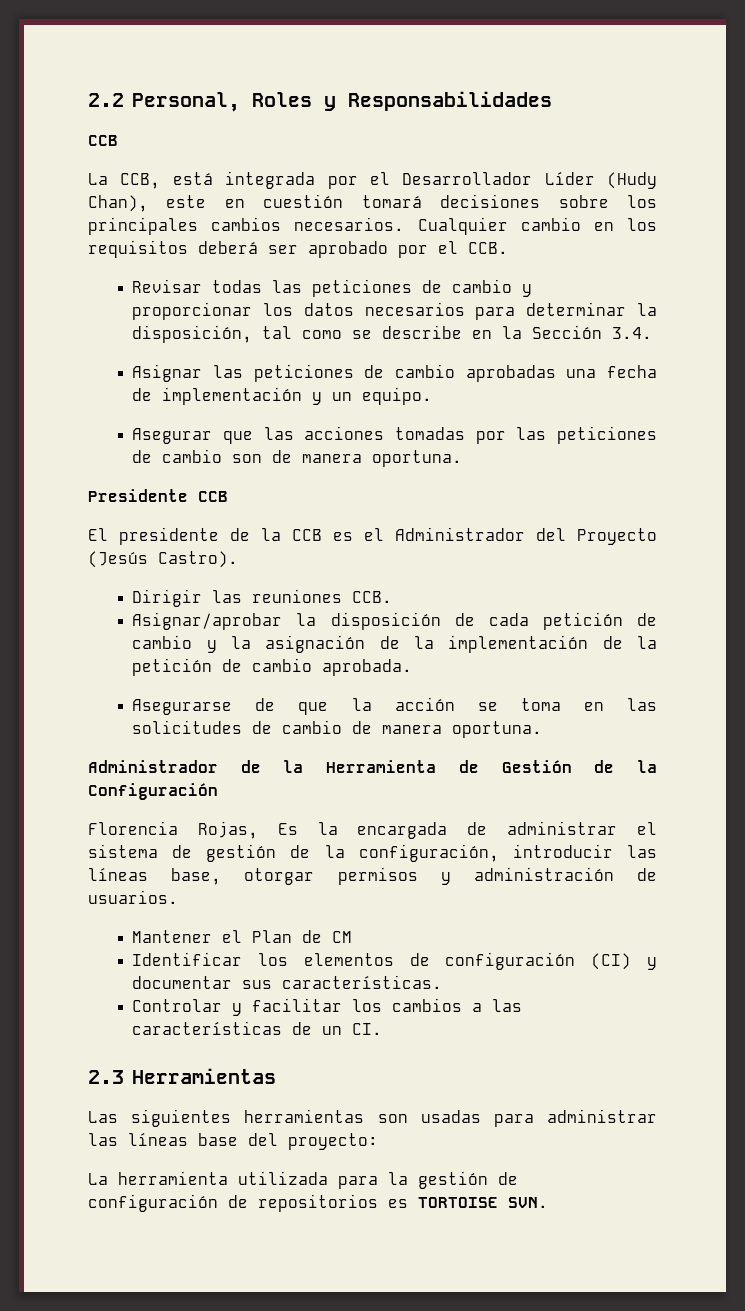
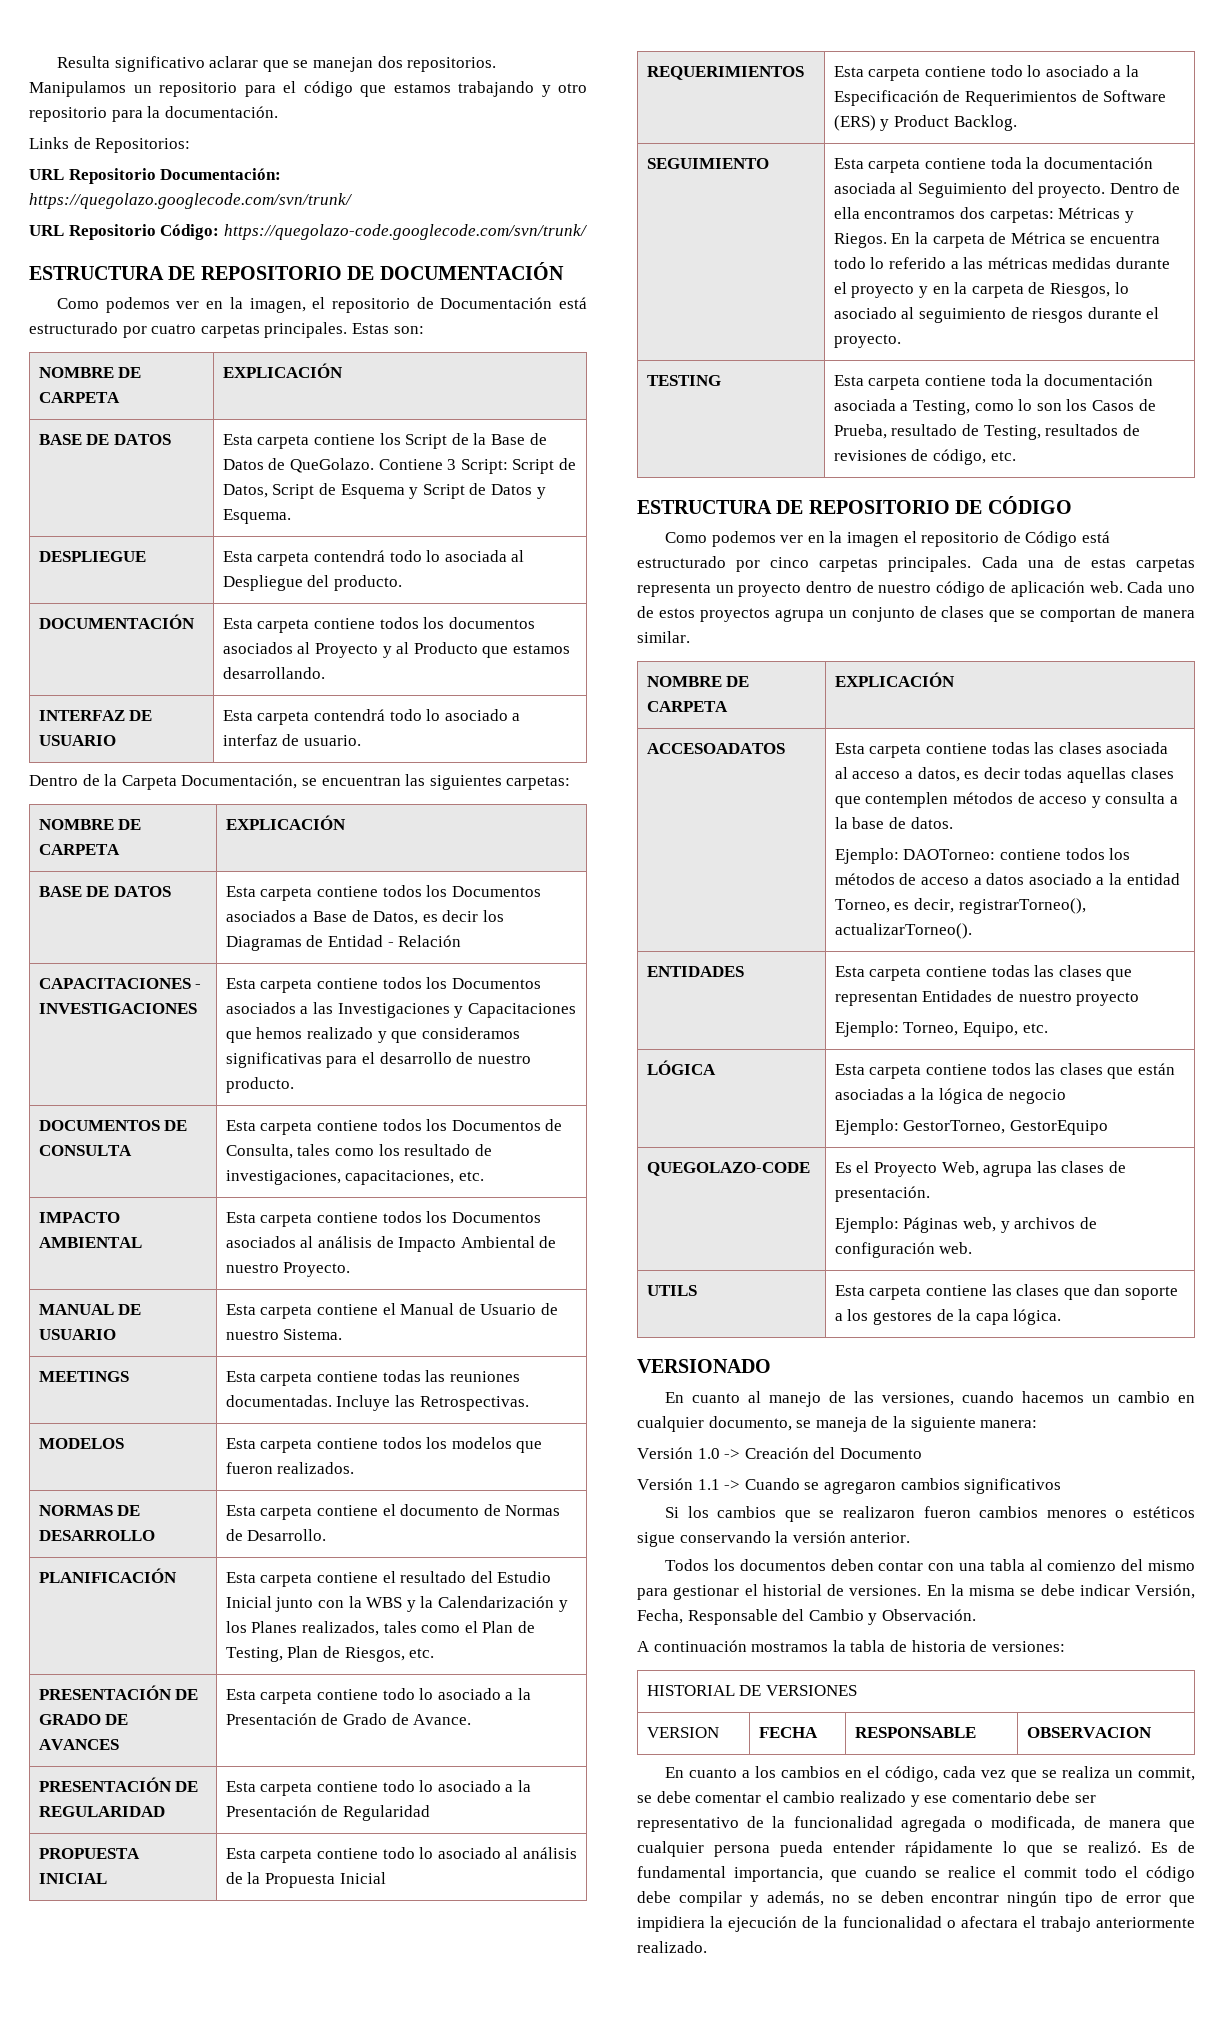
- 2.2 Personal, Roles y Responsabilidades
- CCB
- La CCB, está integrada por el Desarrollador Líder (Hudy Chan), este en cuestión tomará decisiones sobre los principales cambios necesarios. Cualquier cambio en los requisitos deberá ser aprobado por el CCB.
- Revisar todas las peticiones de cambio y proporcionar los datos necesarios para determinar la disposición, tal como se describe en la Sección 3.4.
- Asignar las peticiones de cambio aprobadas una fecha de implementación y un equipo.
- Asegurar que las acciones tomadas por las peticiones de cambio son de manera oportuna.
- Presidente CCB
- El presidente de la CCB es el Administrador del Proyecto (Jesús Castro).
- Dirigir las reuniones CCB.
- Asignar/aprobar la disposición de cada petición de cambio y la asignación de la implementación de la petición de cambio aprobada.
- Asegurarse de que la acción se toma en las solicitudes de cambio de manera oportuna.
- Administrador de la Herramienta de Gestión de la Configuración
- Florencia Rojas, Es la encargada de administrar el sistema de gestión de la configuración, introducir las líneas base, otorgar permisos y administración de usuarios.
- Mantener el Plan de CM
- Identificar los elementos de configuración (CI) y documentar sus características.
- Controlar y facilitar los cambios a las características de un CI.
- 2.3 Herramientas
- Las siguientes herramientas son usadas para administrar las líneas base del proyecto:
- La herramienta utilizada para la gestión de configuración de repositorios es TORTOISE SVN.
+ Resulta significativo aclarar que se manejan dos repositorios. Manipulamos un repositorio para el código que estamos trabajando y otro repositorio para la documentación.
+ Links de Repositorios:
+ URL Repositorio Documentación: https://quegolazo.googlecode.com/svn/trunk/
+ URL Repositorio Código: https://quegolazo-code.googlecode.com/svn/trunk/
+ ESTRUCTURA DE REPOSITORIO DE DOCUMENTACIÓN
+ Como podemos ver en la imagen, el repositorio de Documentación está estructurado por cuatro carpetas principales. Estas son:
+ NOMBRE DE CARPETA | EXPLICACIÓN
+ BASE DE DATOS | Esta carpeta contiene los Script de la Base de Datos de QueGolazo. Contiene 3 Script: Script de Datos, Script de Esquema y Script de Datos y Esquema.
+ DESPLIEGUE | Esta carpeta contendrá todo lo asociada al Despliegue del producto.
+ DOCUMENTACIÓN | Esta carpeta contiene todos los documentos asociados al Proyecto y al Producto que estamos desarrollando.
+ INTERFAZ DE USUARIO | Esta carpeta contendrá todo lo asociado a interfaz de usuario.
+ Dentro de la Carpeta Documentación, se encuentran las siguientes carpetas:
+ NOMBRE DE CARPETA | EXPLICACIÓN
+ BASE DE DATOS | Esta carpeta contiene todos los Documentos asociados a Base de Datos, es decir los Diagramas de Entidad - Relación
+ CAPACITACIONES - INVESTIGACIONES | Esta carpeta contiene todos los Documentos asociados a las Investigaciones y Capacitaciones que hemos realizado y que consideramos significativas para el desarrollo de nuestro producto.
+ DOCUMENTOS DE CONSULTA | Esta carpeta contiene todos los Documentos de Consulta, tales como los resultado de investigaciones, capacitaciones, etc.
+ IMPACTO AMBIENTAL | Esta carpeta contiene todos los Documentos asociados al análisis de Impacto Ambiental de nuestro Proyecto.
+ MANUAL DE USUARIO | Esta carpeta contiene el Manual de Usuario de nuestro Sistema.
+ MEETINGS | Esta carpeta contiene todas las reuniones documentadas. Incluye las Retrospectivas.
+ MODELOS | Esta carpeta contiene todos los modelos que fueron realizados.
+ NORMAS DE DESARROLLO | Esta carpeta contiene el documento de Normas de Desarrollo.
+ PLANIFICACIÓN | Esta carpeta contiene el resultado del Estudio Inicial junto con la WBS y la Calendarización y los Planes realizados, tales como el Plan de Testing, Plan de Riesgos, etc.
+ PRESENTACIÓN DE GRADO DE AVANCES | Esta carpeta contiene todo lo asociado a la Presentación de Grado de Avance.
+ PRESENTACIÓN DE REGULARIDAD | Esta carpeta contiene todo lo asociado a la Presentación de Regularidad
+ PROPUESTA INICIAL | Esta carpeta contiene todo lo asociado al análisis de la Propuesta Inicial
+ REQUERIMIENTOS | Esta carpeta contiene todo lo asociado a la Especificación de Requerimientos de Software (ERS) y Product Backlog.
+ SEGUIMIENTO | Esta carpeta contiene toda la documentación asociada al Seguimiento del proyecto. Dentro de ella encontramos dos carpetas: Métricas y Riegos. En la carpeta de Métrica se encuentra todo lo referido a las métricas medidas durante el proyecto y en la carpeta de Riesgos, lo asociado al seguimiento de riesgos durante el proyecto.
+ TESTING | Esta carpeta contiene toda la documentación asociada a Testing, como lo son los Casos de Prueba, resultado de Testing, resultados de revisiones de código, etc.
+ ESTRUCTURA DE REPOSITORIO DE CÓDIGO
+ Como podemos ver en la imagen el repositorio de Código está estructurado por cinco carpetas principales. Cada una de estas carpetas representa un proyecto dentro de nuestro código de aplicación web. Cada uno de estos proyectos agrupa un conjunto de clases que se comportan de manera similar.
+ NOMBRE DE CARPETA | EXPLICACIÓN
+ ACCESOADATOS | Esta carpeta contiene todas las clases asociada al acceso a datos, es decir todas aquellas clases que contemplen métodos de acceso y consulta a la base de datos.
+ Ejemplo: DAOTorneo: contiene todos los métodos de acceso a datos asociado a la entidad Torneo, es decir, registrarTorneo(), actualizarTorneo().
+ ENTIDADES | Esta carpeta contiene todas las clases que representan Entidades de nuestro proyecto
+ Ejemplo: Torneo, Equipo, etc.
+ LÓGICA | Esta carpeta contiene todos las clases que están asociadas a la lógica de negocio
+ Ejemplo: GestorTorneo, GestorEquipo
+ QUEGOLAZO-CODE | Es el Proyecto Web, agrupa las clases de presentación.
+ Ejemplo: Páginas web, y archivos de configuración web.
+ UTILS | Esta carpeta contiene las clases que dan soporte a los gestores de la capa lógica.
+ VERSIONADO
+ En cuanto al manejo de las versiones, cuando hacemos un cambio en cualquier documento, se maneja de la siguiente manera:
+ Versión 1.0 -> Creación del Documento
+ Versión 1.1 -> Cuando se agregaron cambios significativos
+ Si los cambios que se realizaron fueron cambios menores o estéticos sigue conservando la versión anterior.
+ Todos los documentos deben contar con una tabla al comienzo del mismo para gestionar el historial de versiones. En la misma se debe indicar Versión, Fecha, Responsable del Cambio y Observación.
+ A continuación mostramos la tabla de historia de versiones:
+ HISTORIAL DE VERSIONES
+ VERSION | FECHA | RESPONSABLE | OBSERVACION
+ En cuanto a los cambios en el código, cada vez que se realiza un commit, se debe comentar el cambio realizado y ese comentario debe ser representativo de la funcionalidad agregada o modificada, de manera que cualquier persona pueda entender rápidamente lo que se realizó. Es de fundamental importancia, que cuando se realice el commit todo el código debe compilar y además, no se deben encontrar ningún tipo de error que impidiera la ejecución de la funcionalidad o afectara el trabajo anteriormente realizado.

